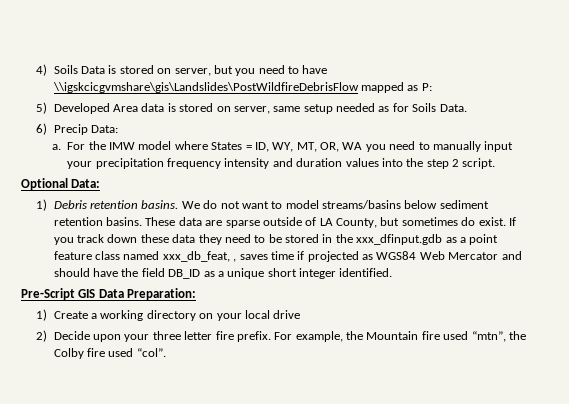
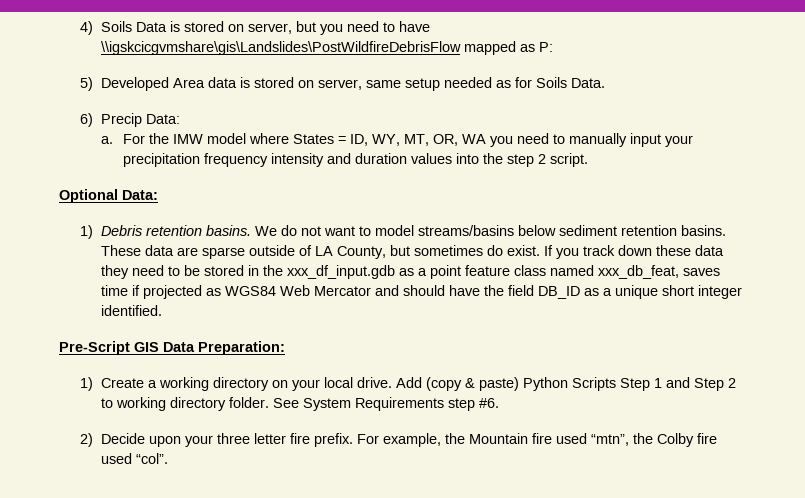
- If you track down these data they need to be stored in the xxx_dfinput.gdb as a point feature class named xxx_db_feat, , saves time if projected as WGS84 Web Mercator and should have the field DB_ID as a unique short integer identified.
+ If you track down these data they need to be stored in the xxx_df_input.gdb as a point feature class named xxx_db_feat, saves time if projected as WGS84 Web Mercator and should have the field DB_ID as a unique short integer identified.
- 1) Create a working directory on your local drive
+ 1) Create a working directory on your local drive. Add (copy & paste) Python Scripts Step 1 and Step 2 to working directory folder. See System Requirements step #6.

